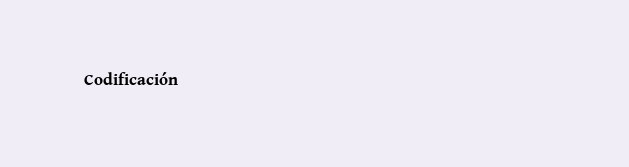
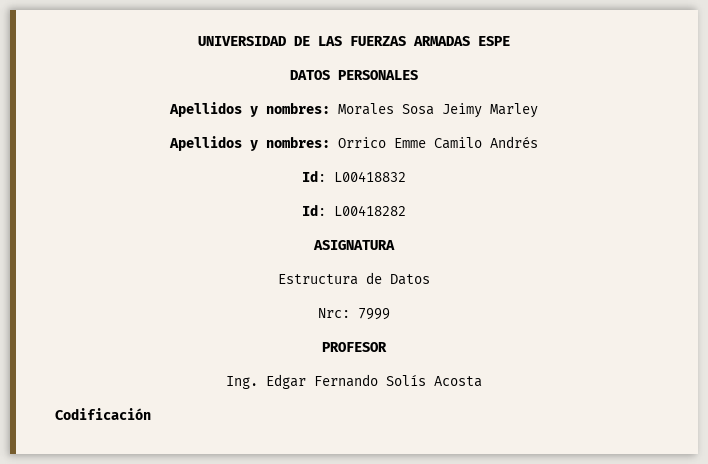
+ UNIVERSIDAD DE LAS FUERZAS ARMADAS ESPE
+ DATOS PERSONALES
+ Apellidos y nombres: Morales Sosa Jeimy Marley
+ Apellidos y nombres: Orrico Emme Camilo Andrés
+ Id: L00418832
+ Id: L00418282
+ ASIGNATURA
+ Estructura de Datos
+ Nrc: 7999
+ PROFESOR
+ Ing. Edgar Fernando Solís Acosta

